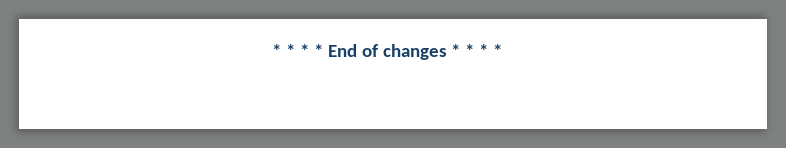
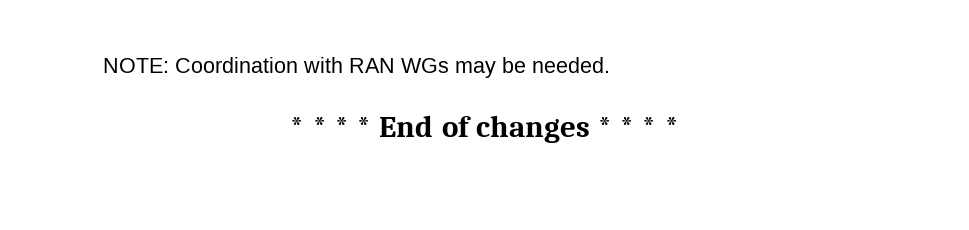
+ NOTE: Coordination with RAN WGs may be needed.

